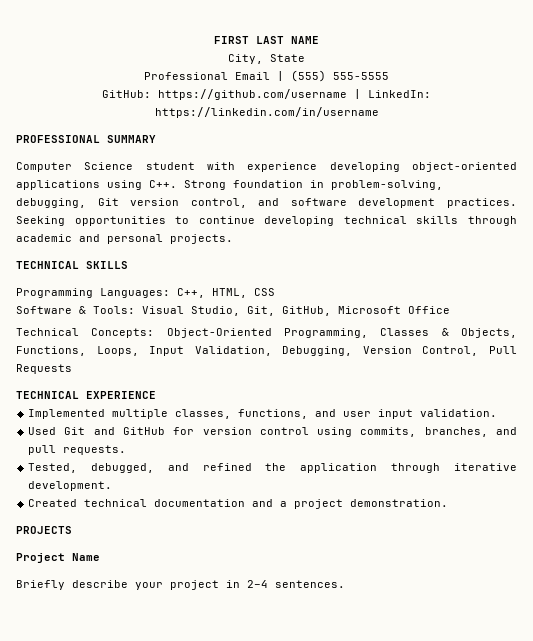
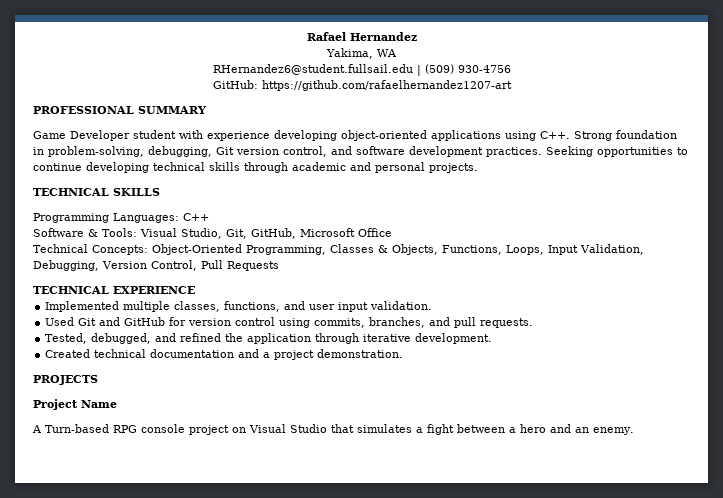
- FIRST LAST NAME
- City, State
- Professional Email | (555) 555-5555
- GitHub: https://github.com/username | LinkedIn: https://linkedin.com/in/username
+ Rafael Hernandez
+ Yakima, WA
+ RHernandez6@student.fullsail.edu | (509) 930-4756
+ GitHub: https://github.com/rafaelhernandez1207-art
- Computer Science student with experience developing object-oriented applications using C++. Strong foundation in problem-solving, debugging, Git version control, and software development practices.
+ Game Developer student with experience developing object-oriented applications using C++. Strong foundation in problem-solving, debugging, Git version control, and software development practices.
- Programming Languages: C++, HTML, CSS
+ Programming Languages: C++
- Briefly describe your project in 2–4 sentences.
+ A Turn-based RPG console project on Visual Studio that simulates a fight between a hero and an enemy.

